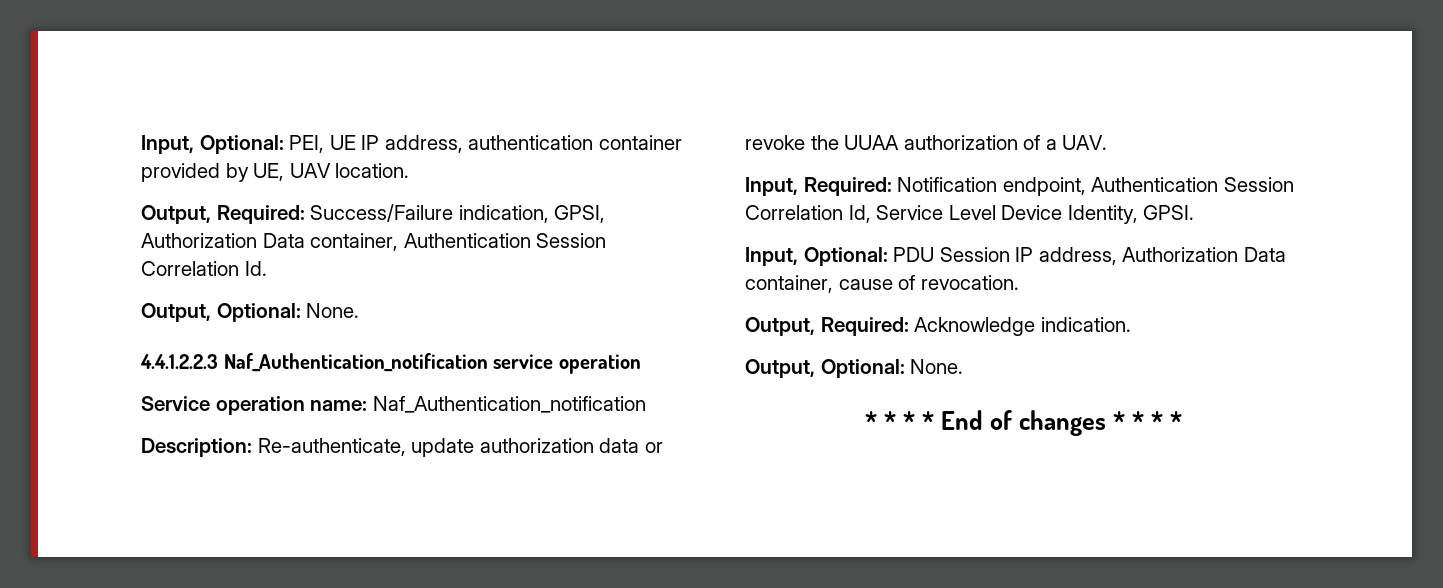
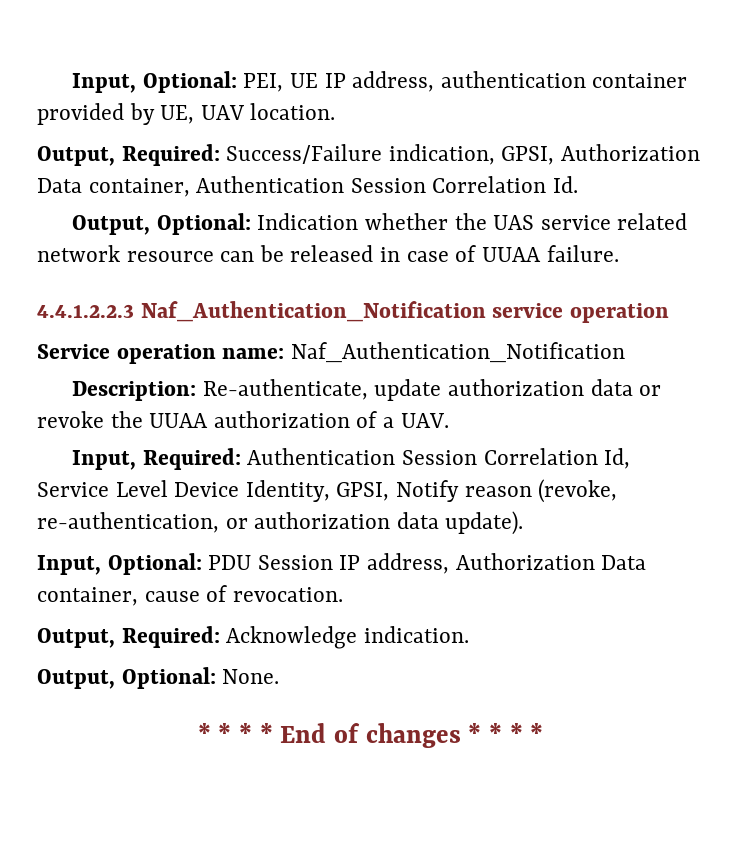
  Output, Required: Success/Failure indication, GPSI, Authorization Data container, Authentication Session Correlation Id.
- Output, Optional: None.
+ Output, Optional: Indication whether the UAS service related network resource can be released in case of UUAA failure.
- 4.4.1.2.2.3 Naf_Authentication_notification service operation
+ 4.4.1.2.2.3 Naf_Authentication_Notification service operation
- Service operation name: Naf_Authentication_notification
+ Service operation name: Naf_Authentication_Notification
- Input, Required: Notification endpoint, Authentication Session Correlation Id, Service Level Device Identity, GPSI.
+ Input, Required: Authentication Session Correlation Id, Service Level Device Identity, GPSI, Notify reason (revoke, re-authentication, or authorization data update).

